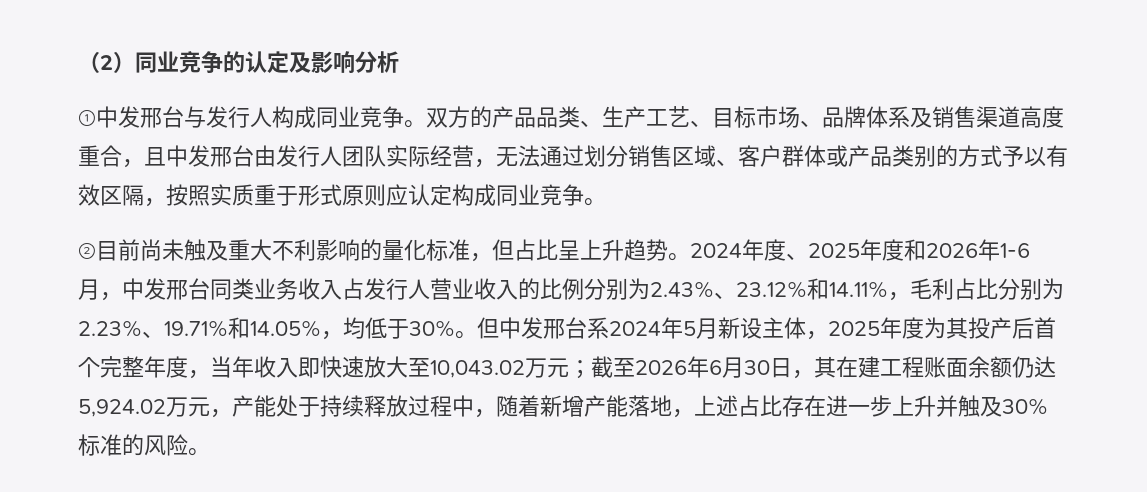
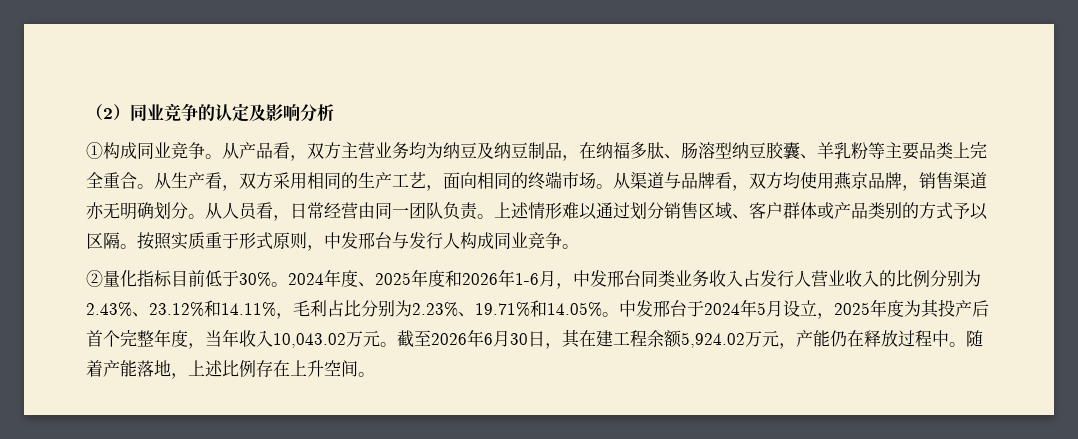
- ①中发邢台与发行人构成同业竞争。双方的产品品类、生产工艺、目标市场、品牌体系及销售渠道高度重合，且中发邢台由发行人团队实际经营，无法通过划分销售区域、客户群体或产品类别的方式予以有效区隔，按照实质重于形式原则应认定构成同业竞争。
+ ①构成同业竞争。从产品看，双方主营业务均为纳豆及纳豆制品，在纳福多肽、肠溶型纳豆胶囊、羊乳粉等主要品类上完全重合。从生产看，双方采用相同的生产工艺，面向相同的终端市场。从渠道与品牌看，双方均使用燕京品牌，销售渠道亦无明确划分。从人员看，日常经营由同一团队负责。上述情形难以通过划分销售区域、客户群体或产品类别的方式予以区隔。按照实质重于形式原则，中发邢台与发行人构成同业竞争。
- ②目前尚未触及重大不利影响的量化标准，但占比呈上升趋势。
+ ②量化指标目前低于30%。
- 2024年度、2025年度和2026年1-6月，中发邢台同类业务收入占发行人营业收入的比例分别为2.43%、23.12%和14.11%，毛利占比分别为2.23%、19.71%和14.05%，均低于30%。但中发邢台系2024年5月新设主体，2025年度为其投产后首个完整年度，当年收入即快速放大至10,043.02万元；
+ 2024年度、2025年度和2026年1-6月，中发邢台同类业务收入占发行人营业收入的比例分别为2.43%、23.12%和14.11%，毛利占比分别为2.23%、19.71%和14.05%。中发邢台于2024年5月设立，2025年度为其投产后首个完整年度，当年收入10,043.02万元。
- 截至2026年6月30日，其在建工程账面余额仍达5,924.02万元，产能处于持续释放过程中，随着新增产能落地，上述占比存在进一步上升并触及30%标准的风险。
+ 截至2026年6月30日，其在建工程余额5,924.02万元，产能仍在释放过程中。随着产能落地，上述比例存在上升空间。

